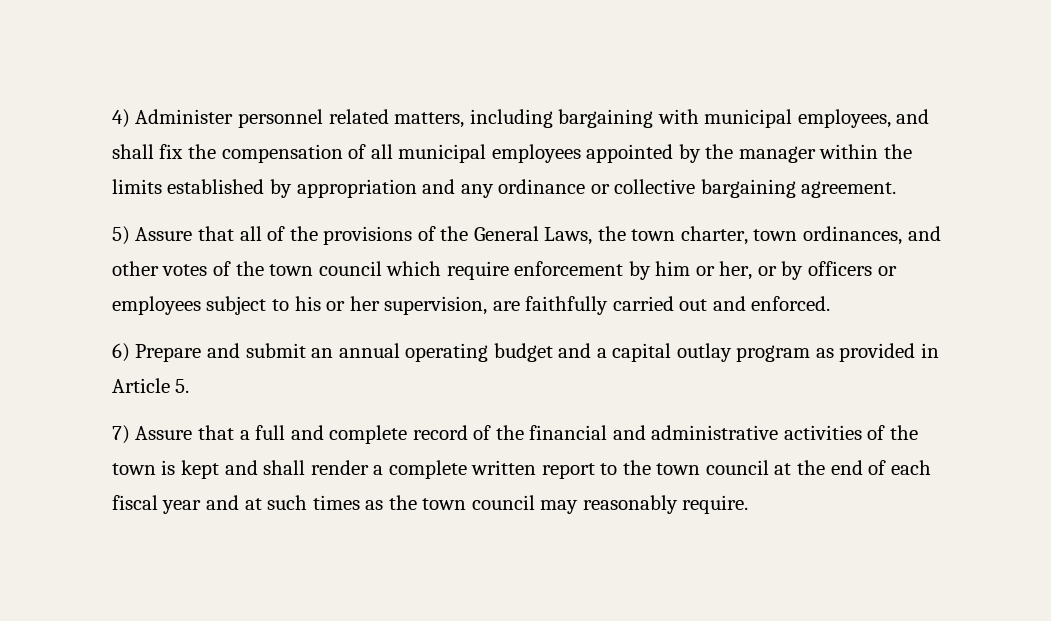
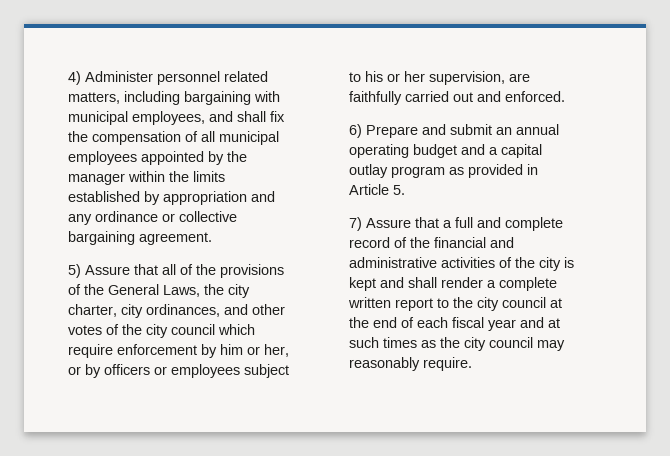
- 5) Assure that all of the provisions of the General Laws, the town charter, town ordinances, and other votes of the town council which require enforcement by him or her, or by officers or employees subject to his or her supervision, are faithfully carried out and enforced.
+ 5) Assure that all of the provisions of the General Laws, the city charter, city ordinances, and other votes of the city council which require enforcement by him or her, or by officers or employees subject to his or her supervision, are faithfully carried out and enforced.
- 7) Assure that a full and complete record of the financial and administrative activities of the town is kept and shall render a complete written report to the town council at the end of each fiscal year and at such times as the town council may reasonably require.
+ 7) Assure that a full and complete record of the financial and administrative activities of the city is kept and shall render a complete written report to the city council at the end of each fiscal year and at such times as the city council may reasonably require.

